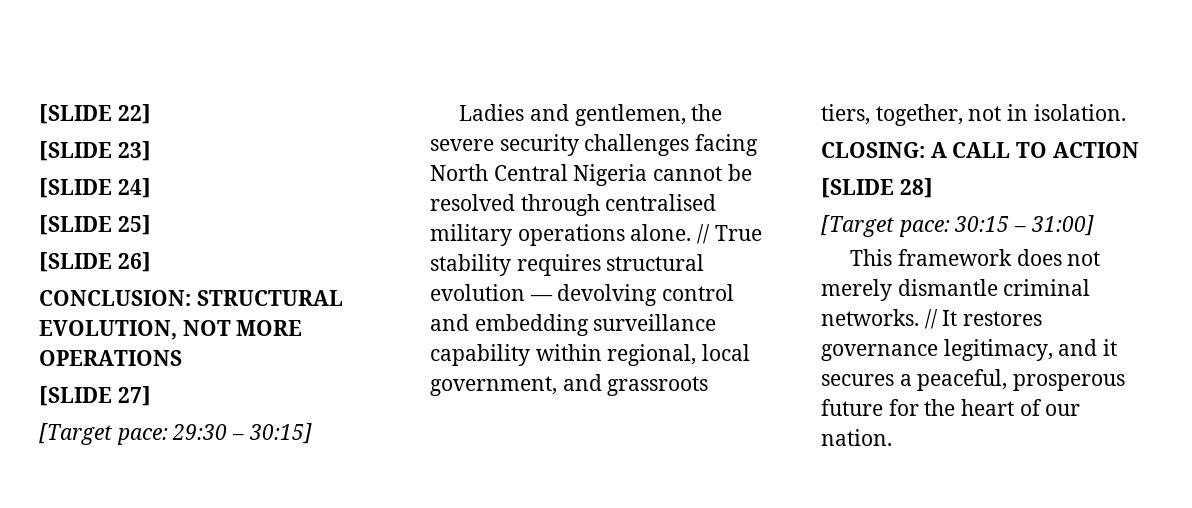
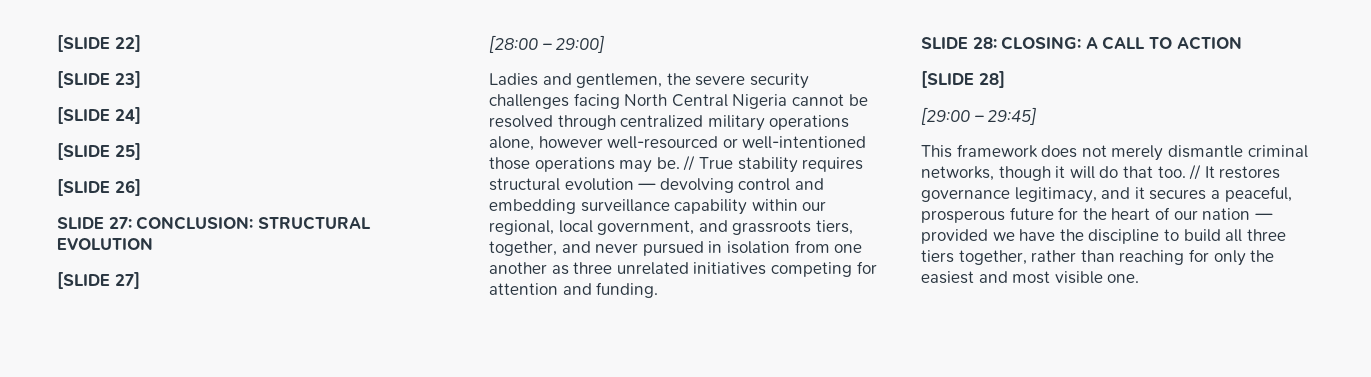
- CONCLUSION: STRUCTURAL EVOLUTION, NOT MORE OPERATIONS
+ SLIDE 27: CONCLUSION: STRUCTURAL EVOLUTION
  [SLIDE 27]
- [Target pace: 29:30 – 30:15]
+ [28:00 – 29:00]
- Ladies and gentlemen, the severe security challenges facing North Central Nigeria cannot be resolved through centralised military operations alone.
+ Ladies and gentlemen, the severe security challenges facing North Central Nigeria cannot be resolved through centralized military operations alone, however well-resourced or well-intentioned those operations may be.
- // True stability requires structural evolution — devolving control and embedding surveillance capability within regional, local government, and grassroots tiers, together, not in isolation.
- CLOSING: A CALL TO ACTION
+ // True stability requires structural evolution — devolving control and embedding surveillance capability within our regional, local government, and grassroots tiers, together, and never pursued in isolation from one another as three unrelated initiatives competing for attention and funding.
+ SLIDE 28: CLOSING: A CALL TO ACTION
- [Target pace: 30:15 – 31:00]
+ [29:00 – 29:45]
- This framework does not merely dismantle criminal networks.
+ This framework does not merely dismantle criminal networks, though it will do that too.
- // It restores governance legitimacy, and it secures a peaceful, prosperous future for the heart of our nation.
+ // It restores governance legitimacy, and it secures a peaceful, prosperous future for the heart of our nation — provided we have the discipline to build all three tiers together, rather than reaching for only the easiest and most visible one.

